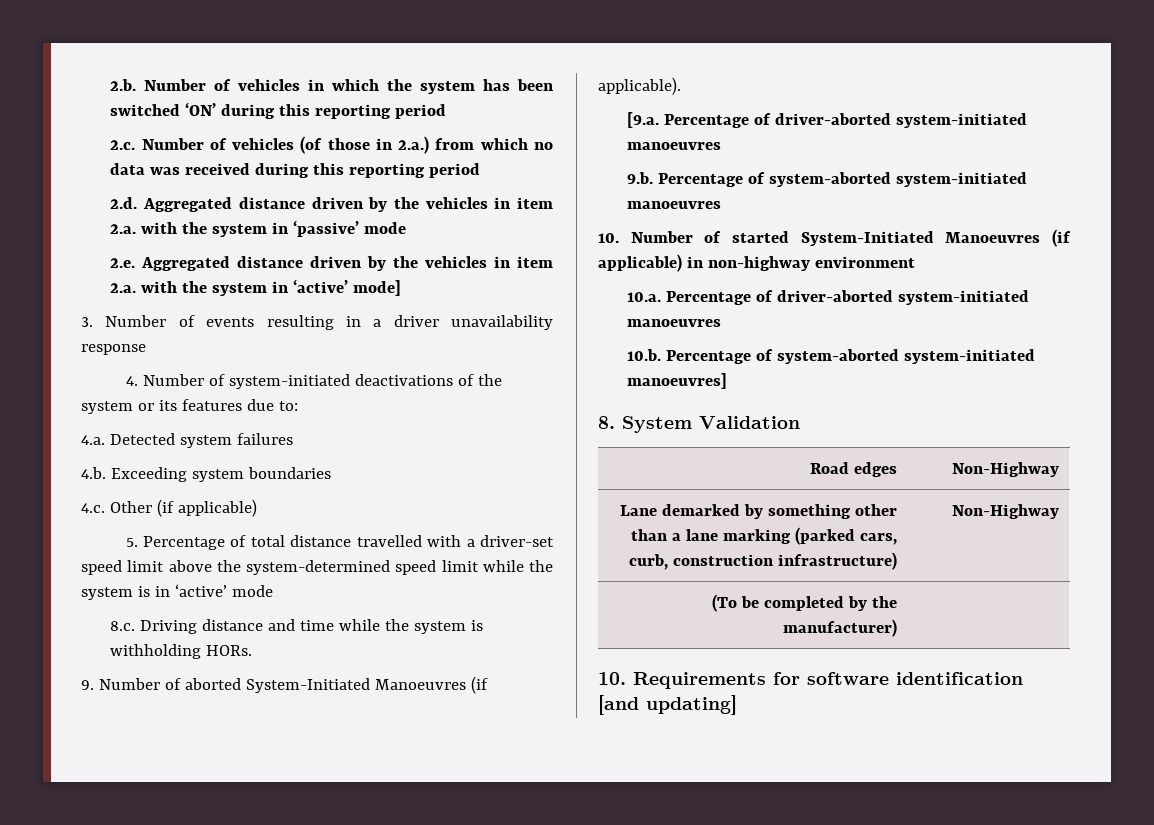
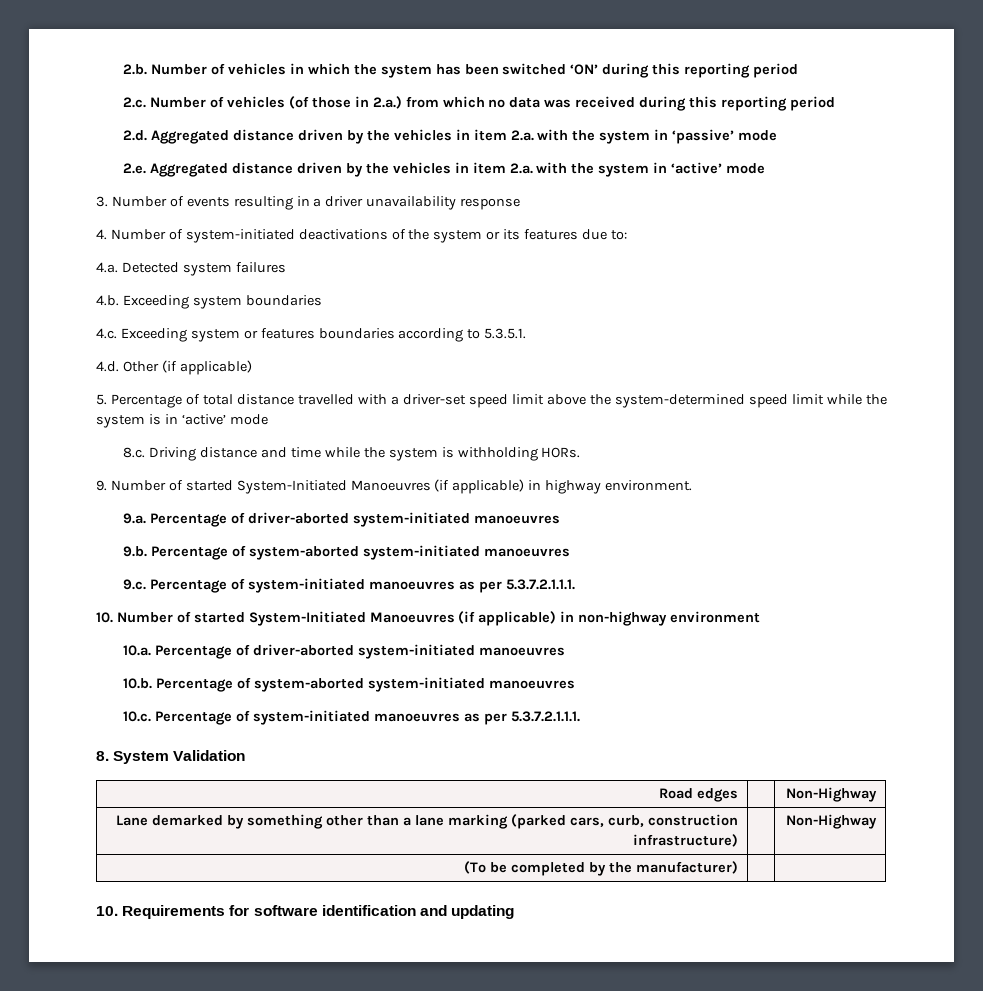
- 2.e. Aggregated distance driven by the vehicles in item 2.a. with the system in ‘active’ mode]
+ 2.e. Aggregated distance driven by the vehicles in item 2.a. with the system in ‘active’ mode
- 4.c. Other (if applicable)
+ 4.c. Exceeding system or features boundaries according to 5.3.5.1.
+ 4.d. Other (if applicable)
- 9. Number of aborted System-Initiated Manoeuvres (if applicable).
- [9.a. Percentage of driver-aborted system-initiated manoeuvres
+ 9. Number of started System-Initiated Manoeuvres (if applicable) in highway environment.
+ 9.a. Percentage of driver-aborted system-initiated manoeuvres
+ 9.c. Percentage of system-initiated manoeuvres as per 5.3.7.2.1.1.1.
- 10.b. Percentage of system-aborted system-initiated manoeuvres]
+ 10.b. Percentage of system-aborted system-initiated manoeuvres
+ 10.c. Percentage of system-initiated manoeuvres as per 5.3.7.2.1.1.1.
- 10. Requirements for software identification [and updating]
+ 10. Requirements for software identification and updating

